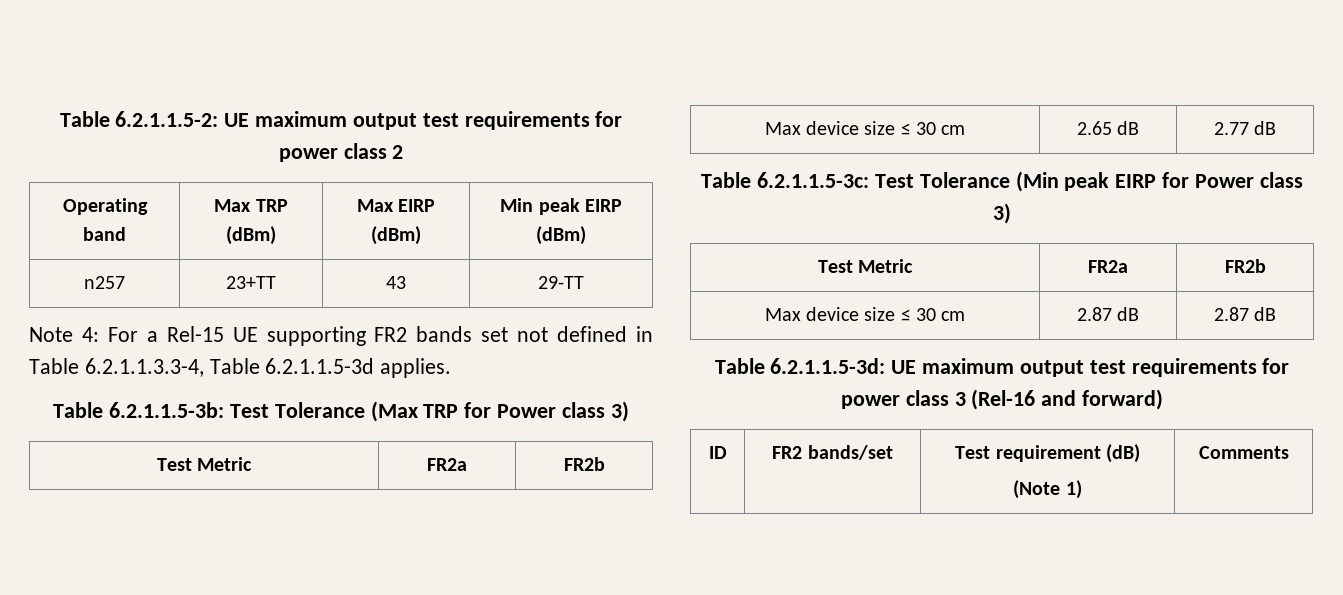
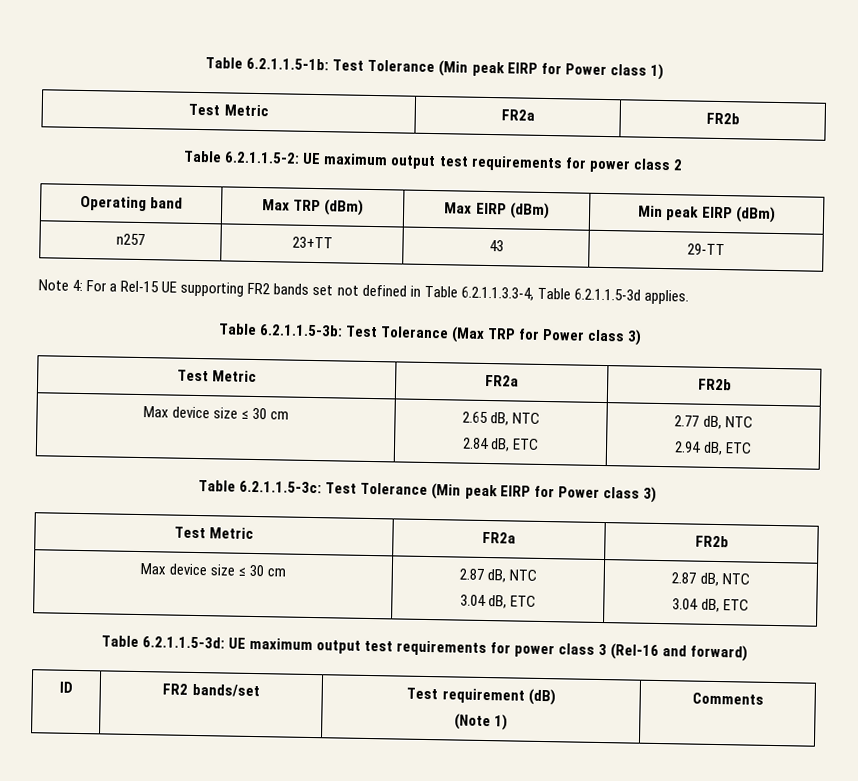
+ Table 6.2.1.1.5-1b: Test Tolerance (Min peak EIRP for Power class 1)
+ Test Metric | FR2a | FR2b
- Max device size ≤ 30 cm | 2.65 dB | 2.77 dB
+ Max device size ≤ 30 cm | 2.65 dB, NTC
+ 2.84 dB, ETC | 2.77 dB, NTC
+ 2.94 dB, ETC
- Max device size ≤ 30 cm | 2.87 dB | 2.87 dB
+ Max device size ≤ 30 cm | 2.87 dB, NTC
+ 3.04 dB, ETC | 2.87 dB, NTC
+ 3.04 dB, ETC

